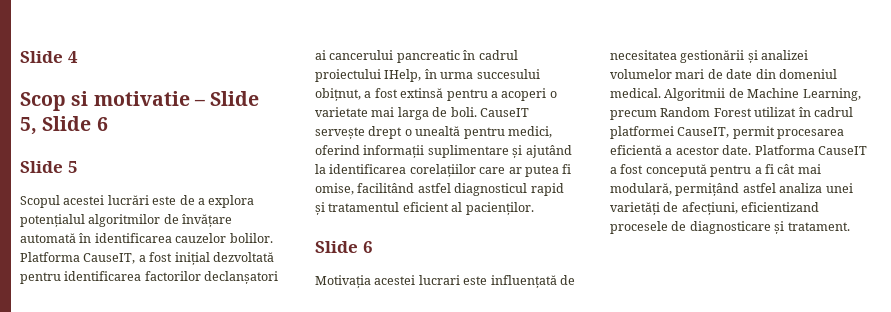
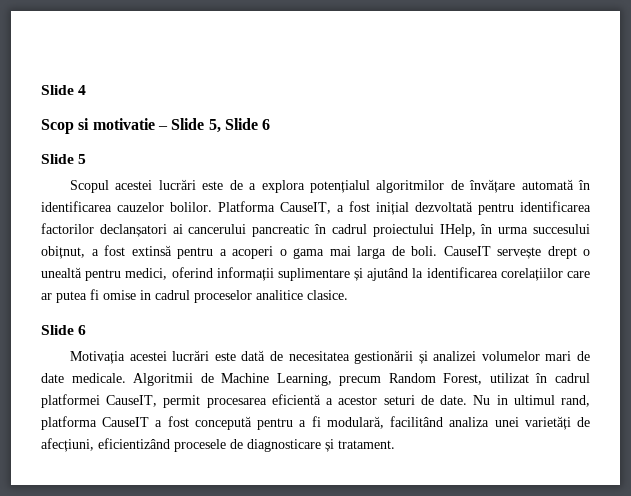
- Platforma CauseIT, a fost inițial dezvoltată pentru identificarea factorilor declanșatori ai cancerului pancreatic în cadrul proiectului IHelp, în urma succesului obițnut, a fost extinsă pentru a acoperi o varietate mai larga de boli.
+ Platforma CauseIT, a fost inițial dezvoltată pentru identificarea factorilor declanșatori ai cancerului pancreatic în cadrul proiectului IHelp, în urma succesului obițnut, a fost extinsă pentru a acoperi o gama mai larga de boli.
- CauseIT servește drept o unealtă pentru medici, oferind informații suplimentare și ajutând la identificarea corelațiilor care ar putea fi omise, facilitând astfel diagnosticul rapid și tratamentul eficient al pacienților.
+ CauseIT servește drept o unealtă pentru medici, oferind informații suplimentare și ajutând la identificarea corelațiilor care ar putea fi omise in cadrul proceselor analitice clasice.
- Motivația acestei lucrari este influențată de necesitatea gestionării și analizei volumelor mari de date din domeniul medical.
+ Motivația acestei lucrări este dată de necesitatea gestionării și analizei volumelor mari de date medicale.
- Algoritmii de Machine Learning, precum Random Forest utilizat în cadrul platformei CauseIT, permit procesarea eficientă a acestor date. Platforma CauseIT a fost concepută pentru a fi cât mai modulară, permițând astfel analiza unei varietăți de afecțiuni, eficientizand procesele de diagnosticare și tratament.
+ Algoritmii de Machine Learning, precum Random Forest, utilizat în cadrul platformei CauseIT, permit procesarea eficientă a acestor seturi de date. Nu in ultimul rand, platforma CauseIT a fost concepută pentru a fi modulară, facilitând analiza unei varietăți de afecțiuni, eficientizând procesele de diagnosticare și tratament.

